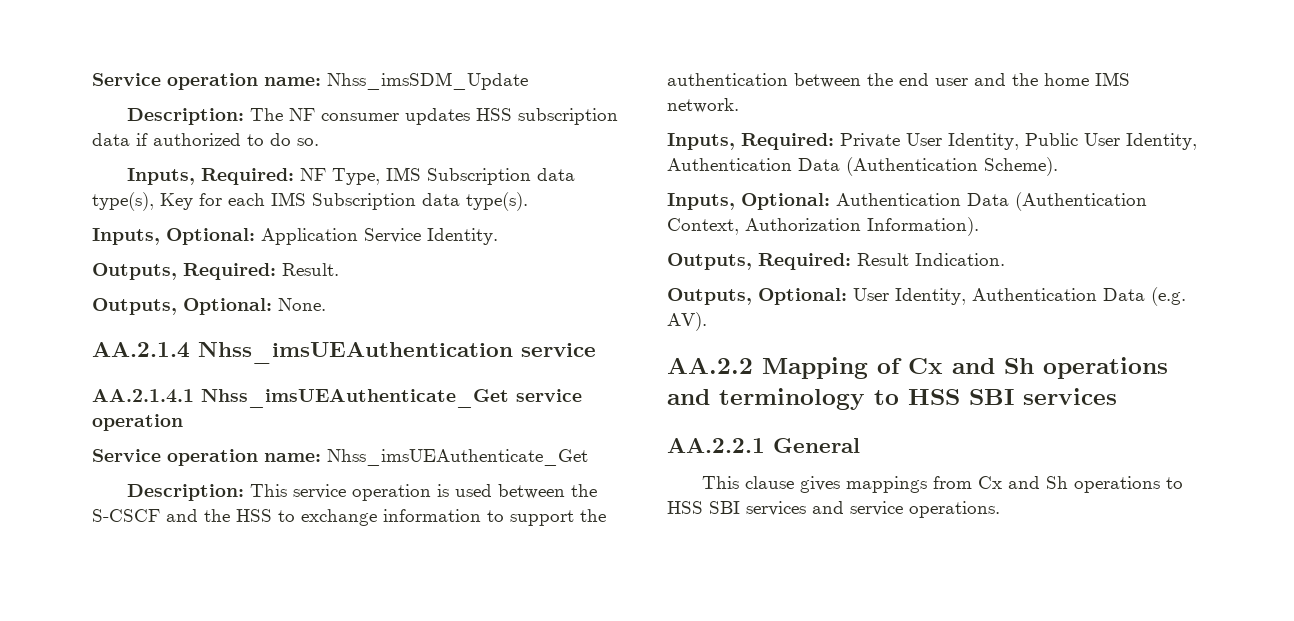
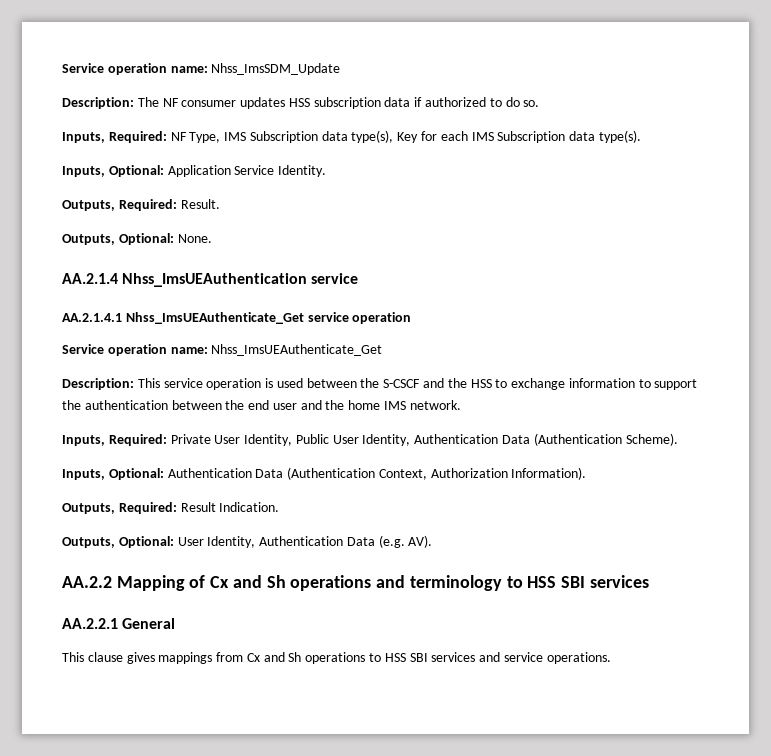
- Service operation name: Nhss_imsSDM_Update
+ Service operation name: Nhss_ImsSDM_Update
- AA.2.1.4 Nhss_imsUEAuthentication service
+ AA.2.1.4 Nhss_ImsUEAuthentication service
- AA.2.1.4.1 Nhss_imsUEAuthenticate_Get service operation
+ AA.2.1.4.1 Nhss_ImsUEAuthenticate_Get service operation
- Service operation name: Nhss_imsUEAuthenticate_Get
+ Service operation name: Nhss_ImsUEAuthenticate_Get

